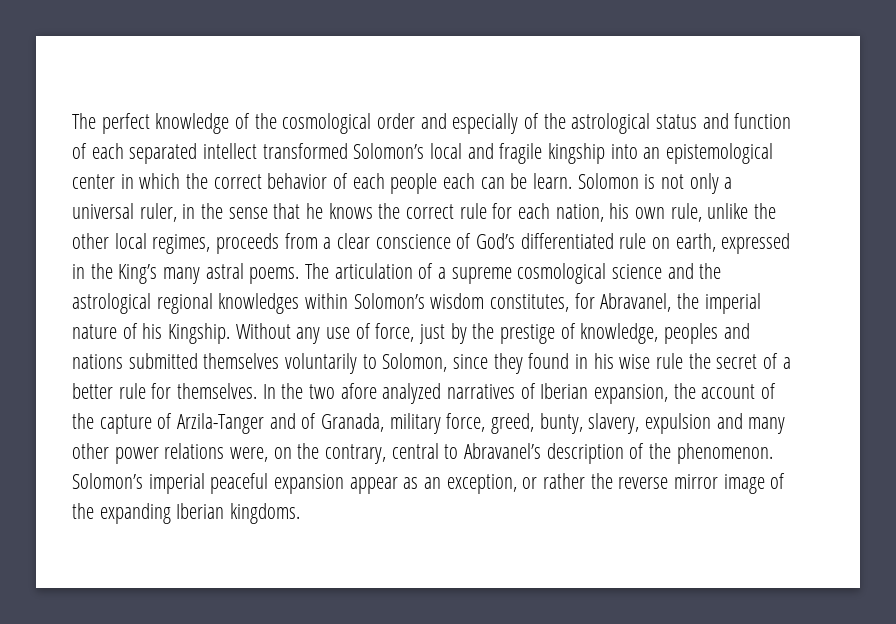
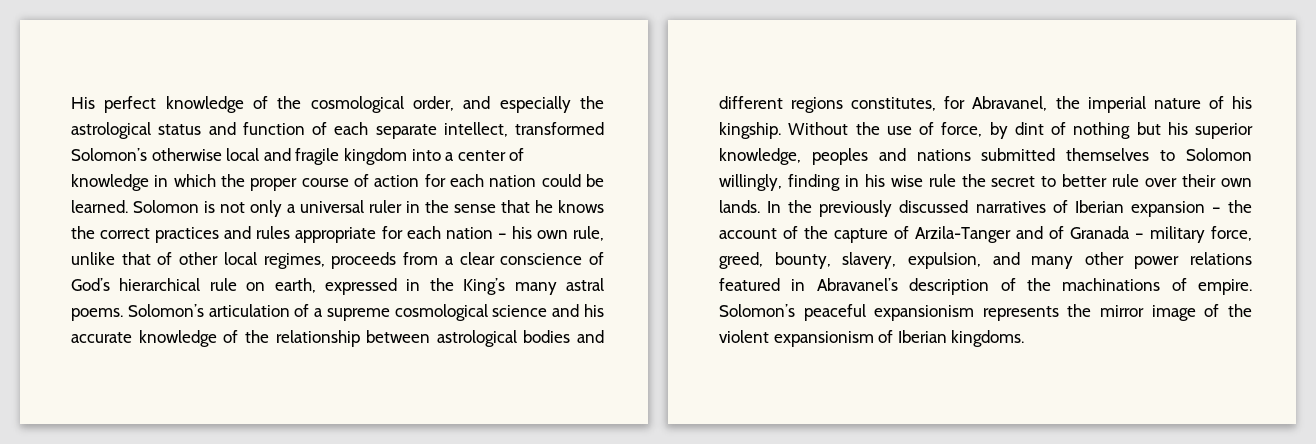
- The perfect knowledge of the cosmological order and especially of the astrological status and function of each separated intellect transformed Solomon’s local and fragile kingship into an epistemological center in which the correct behavior of each people each can be learn.
+ His perfect knowledge of the cosmological order, and especially the astrological status and function of each separate intellect, transformed Solomon’s otherwise local and fragile kingdom into a center of knowledge in which the proper course of action for each nation could be learned.
- Solomon is not only a universal ruler, in the sense that he knows the correct rule for each nation, his own rule, unlike the other local regimes, proceeds from a clear conscience of God’s differentiated rule on earth, expressed in the King’s many astral poems.
+ Solomon is not only a universal ruler in the sense that he knows the correct practices and rules appropriate for each nation – his own rule, unlike that of other local regimes, proceeds from a clear conscience of God’s hierarchical rule on earth, expressed in the King’s many astral poems.
- The articulation of a supreme cosmological science and the astrological regional knowledges within Solomon’s wisdom constitutes, for Abravanel, the imperial nature of his Kingship. Without any use of force, just by the prestige of knowledge, peoples and nations submitted themselves voluntarily to Solomon, since they found in his wise rule the secret of a better rule for themselves. In the two afore analyzed narratives of Iberian expansion, the account of the capture of Arzila-Tanger and of Granada, military force, greed, bunty, slavery, expulsion and many other power relations were, on the contrary, central to Abravanel’s description of the phenomenon. Solomon’s imperial peaceful expansion appear as an exception, or rather the reverse mirror image of the expanding Iberian kingdoms.
+ Solomon’s articulation of a supreme cosmological science and his accurate knowledge of the relationship between astrological bodies and different regions constitutes, for Abravanel, the imperial nature of his kingship. Without the use of force, by dint of nothing but his superior knowledge, peoples and nations submitted themselves to Solomon willingly, finding in his wise rule the secret to better rule over their own lands. In the previously discussed narratives of Iberian expansion – the account of the capture of Arzila-Tanger and of Granada – military force, greed, bounty, slavery, expulsion, and many other power relations featured in Abravanel’s description of the machinations of empire. Solomon’s peaceful expansionism represents the mirror image of the violent expansionism of Iberian kingdoms.

